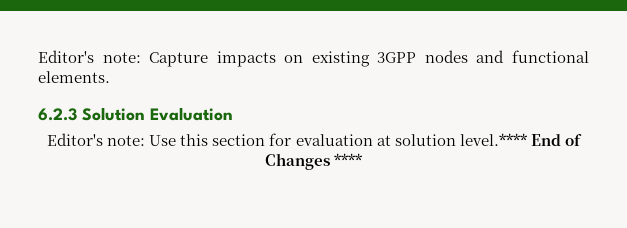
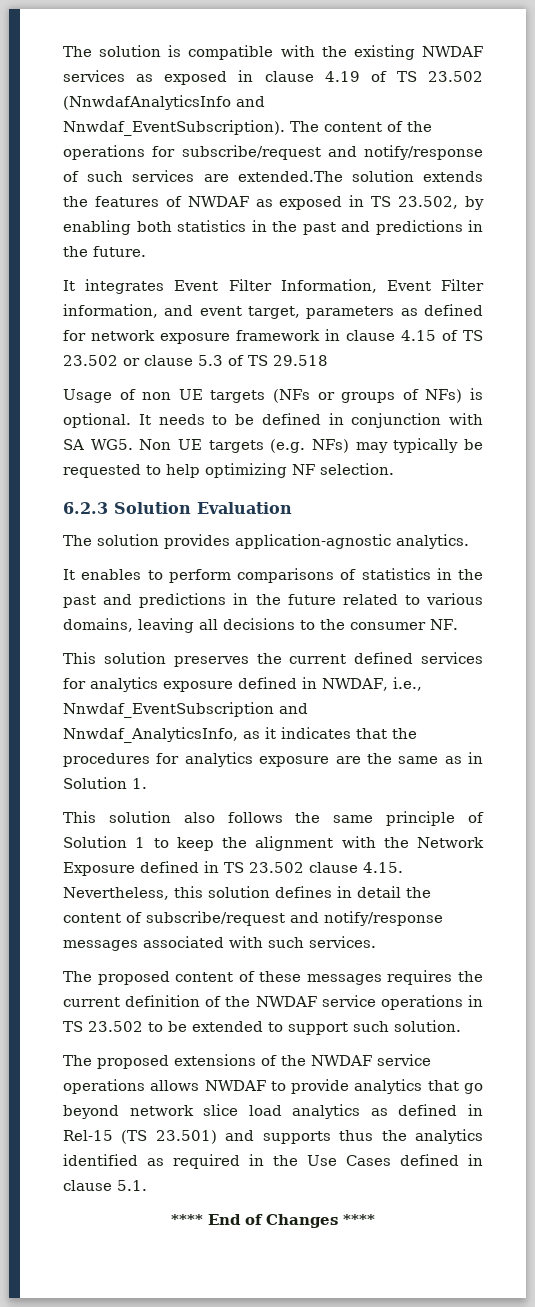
- Editor's note: Capture impacts on existing 3GPP nodes and functional elements.
+ The solution is compatible with the existing NWDAF services as exposed in clause 4.19 of TS 23.502 (NnwdafAnalyticsInfo and Nnwdaf_EventSubscription). The content of the operations for subscribe/request and notify/response of such services are extended.The solution extends the features of NWDAF as exposed in TS 23.502, by enabling both statistics in the past and predictions in the future.
+ It integrates Event Filter Information, Event Filter information, and event target, parameters as defined for network exposure framework in clause 4.15 of TS 23.502 or clause 5.3 of TS 29.518
+ Usage of non UE targets (NFs or groups of NFs) is optional. It needs to be defined in conjunction with SA WG5. Non UE targets (e.g. NFs) may typically be requested to help optimizing NF selection.
  6.2.3 Solution Evaluation
- Editor's note: Use this section for evaluation at solution level.**** End of Changes ****
+ The solution provides application-agnostic analytics.
+ It enables to perform comparisons of statistics in the past and predictions in the future related to various domains, leaving all decisions to the consumer NF.
+ This solution preserves the current defined services for analytics exposure defined in NWDAF, i.e., Nnwdaf_EventSubscription and Nnwdaf_AnalyticsInfo, as it indicates that the procedures for analytics exposure are the same as in Solution 1.
+ This solution also follows the same principle of Solution 1 to keep the alignment with the Network Exposure defined in TS 23.502 clause 4.15. Nevertheless, this solution defines in detail the content of subscribe/request and notify/response messages associated with such services.
+ The proposed content of these messages requires the current definition of the NWDAF service operations in TS 23.502 to be extended to support such solution.
+ The proposed extensions of the NWDAF service operations allows NWDAF to provide analytics that go beyond network slice load analytics as defined in Rel-15 (TS 23.501) and supports thus the analytics identified as required in the Use Cases defined in clause 5.1.
+ **** End of Changes ****

